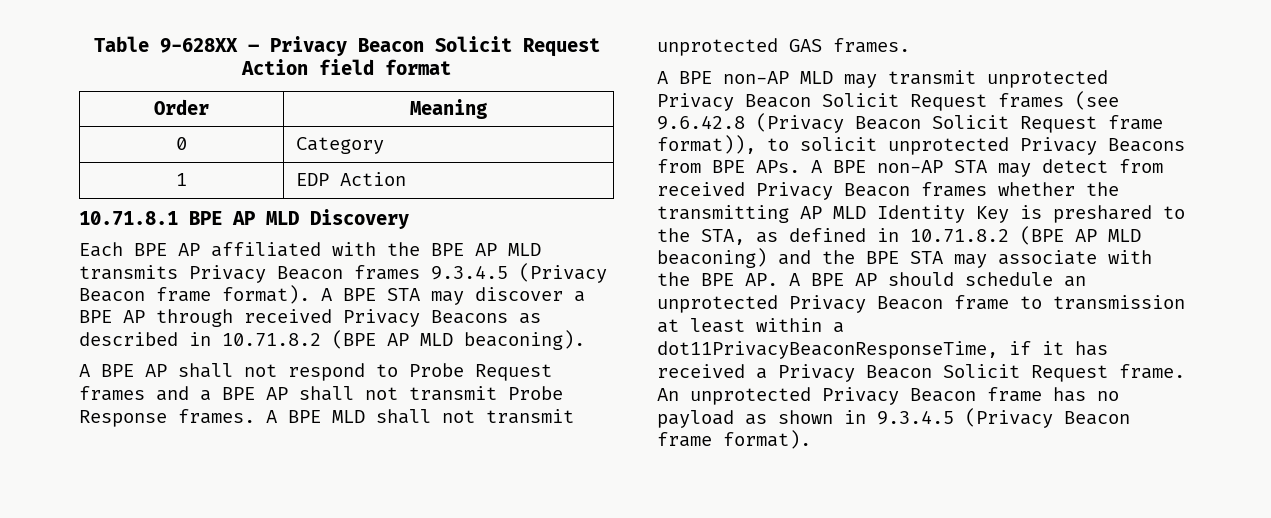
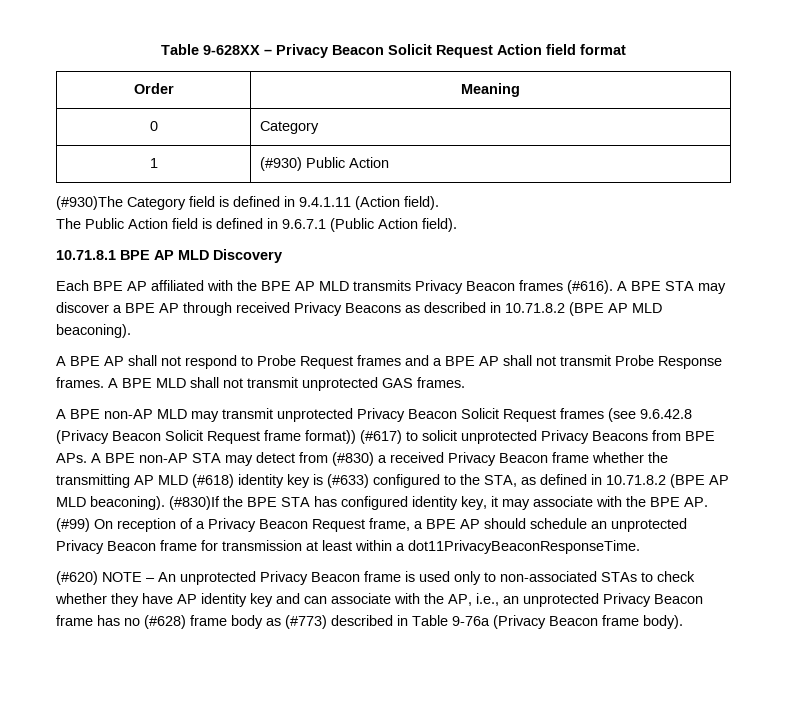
- 1 | EDP Action
+ 1 | (#930) Public Action
+ (#930)The Category field is defined in 9.4.1.11 (Action field).
+ The Public Action field is defined in 9.6.7.1 (Public Action field).
- Each BPE AP affiliated with the BPE AP MLD transmits Privacy Beacon frames 9.3.4.5 (Privacy Beacon frame format).
+ Each BPE AP affiliated with the BPE AP MLD transmits Privacy Beacon frames (#616).
- A BPE non-AP MLD may transmit unprotected Privacy Beacon Solicit Request frames (see 9.6.42.8 (Privacy Beacon Solicit Request frame format)), to solicit unprotected Privacy Beacons from BPE APs. A BPE non-AP STA may detect from received Privacy Beacon frames whether the transmitting AP MLD Identity Key is preshared to the STA, as defined in 10.71.8.2 (BPE AP MLD beaconing) and the BPE STA may associate with the BPE AP. A BPE AP should schedule an unprotected Privacy Beacon frame to transmission at least within a dot11PrivacyBeaconResponseTime, if it has received a Privacy Beacon Solicit Request frame. An unprotected Privacy Beacon frame has no payload as shown in 9.3.4.5 (Privacy Beacon frame format).
+ A BPE non-AP MLD may transmit unprotected Privacy Beacon Solicit Request frames (see 9.6.42.8 (Privacy Beacon Solicit Request frame format)) (#617) to solicit unprotected Privacy Beacons from BPE APs. A BPE non-AP STA may detect from (#830) a received Privacy Beacon frame whether the transmitting AP MLD (#618) identity key is (#633) configured to the STA, as defined in 10.71.8.2 (BPE AP MLD beaconing). (#830)If the BPE STA has configured identity key, it may associate with the BPE AP. (#99) On reception of a Privacy Beacon Request frame, a BPE AP should schedule an unprotected Privacy Beacon frame for transmission at least within a dot11PrivacyBeaconResponseTime.
+ (#620) NOTE – An unprotected Privacy Beacon frame is used only to non-associated STAs to check whether they have AP identity key and can associate with the AP, i.e., an unprotected Privacy Beacon frame has no (#628) frame body as (#773) described in Table 9-76a (Privacy Beacon frame body).

